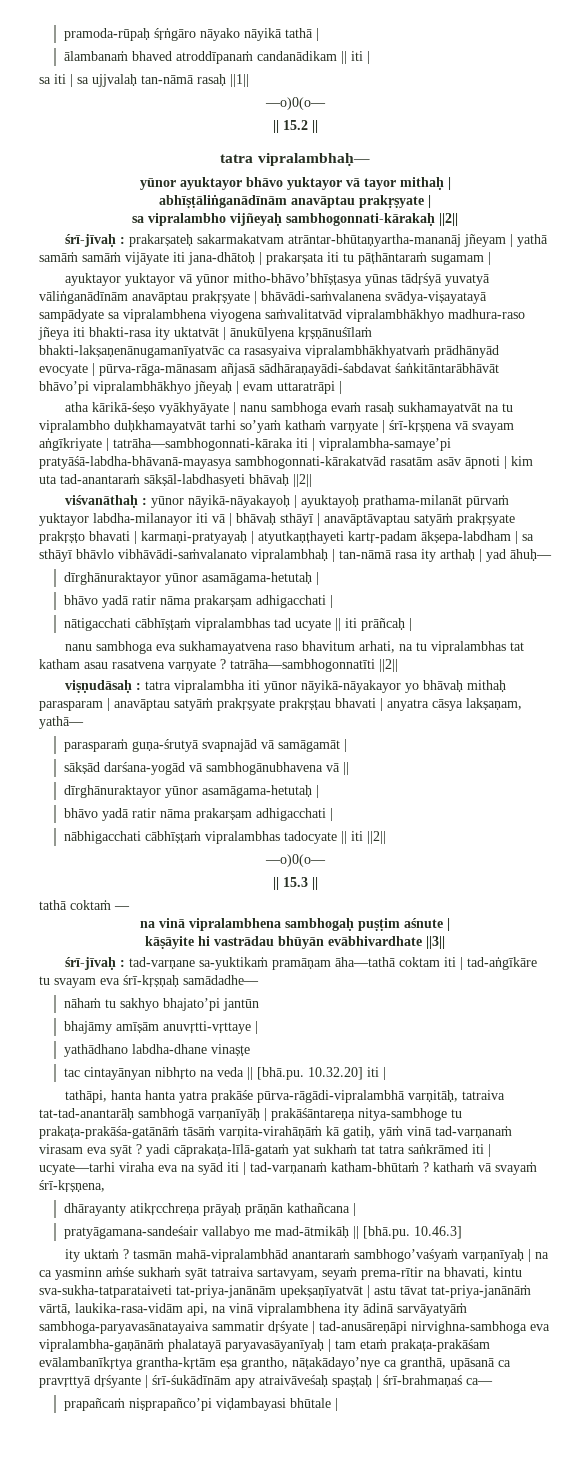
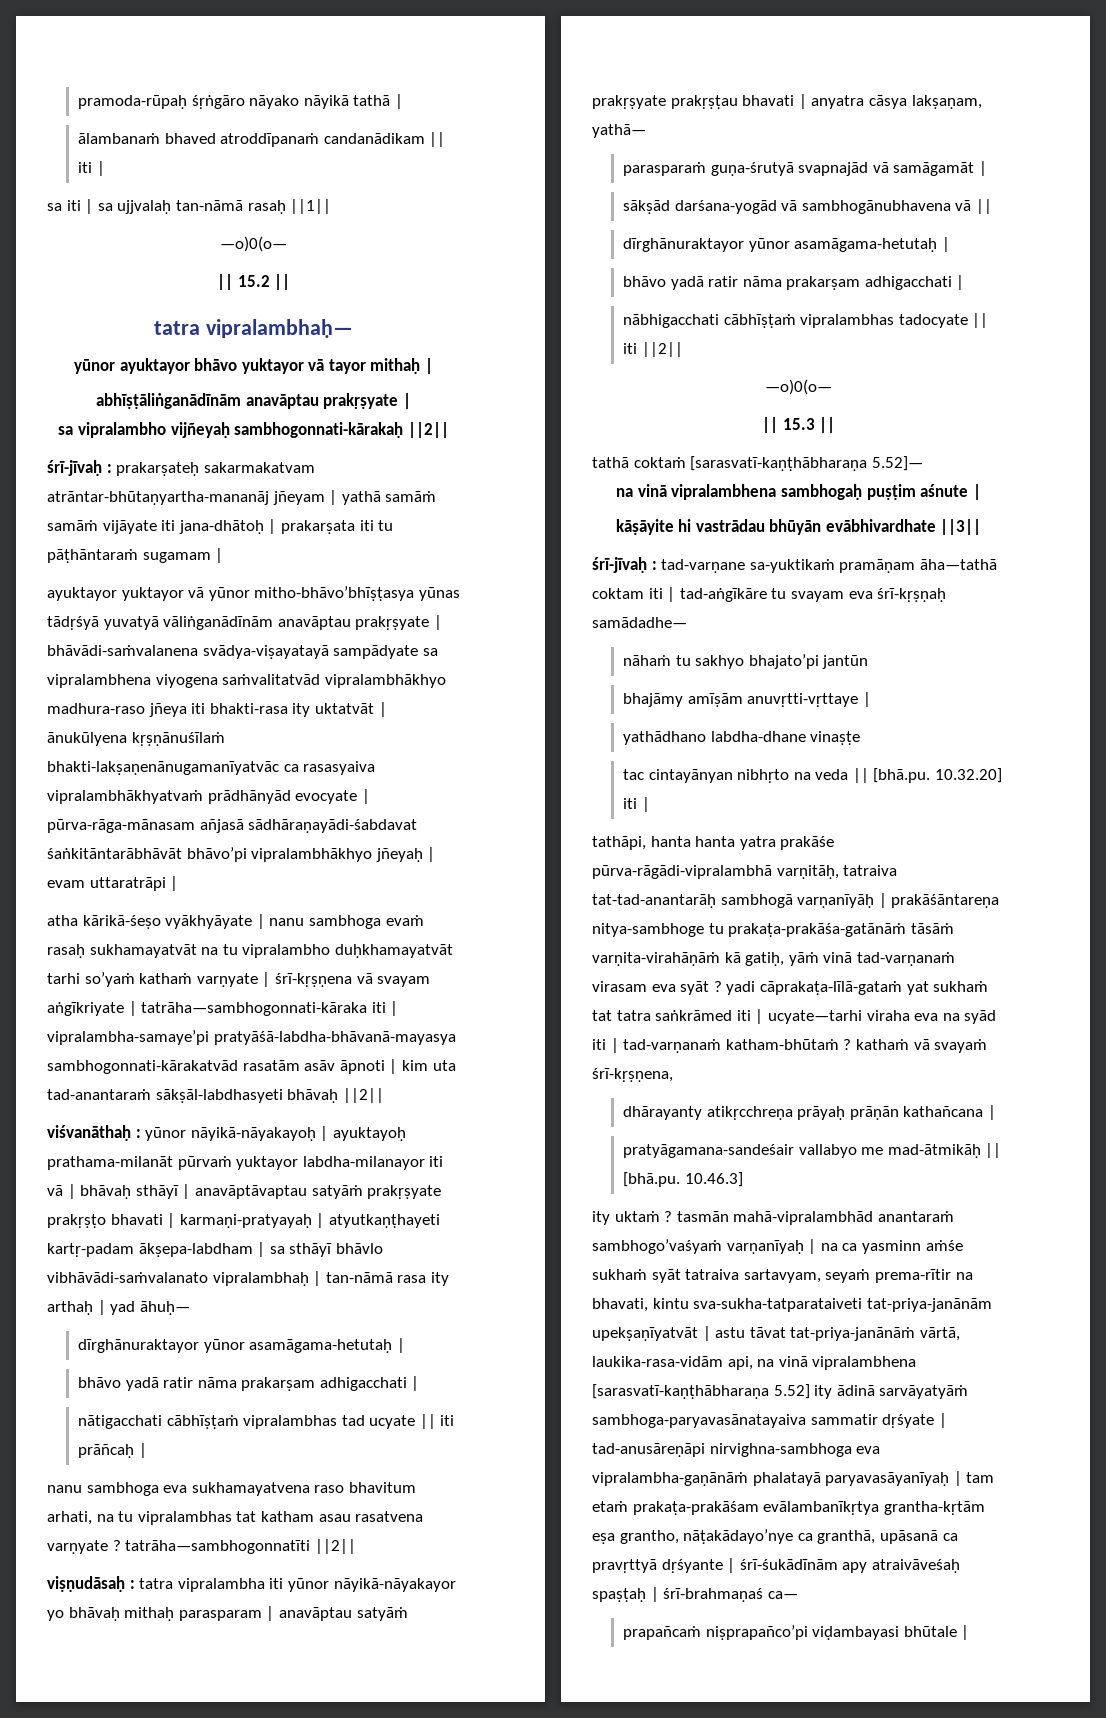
- tathā coktaṁ —
+ tathā coktaṁ [sarasvatī-kaṇṭhābharaṇa 5.52]—
- ity uktaṁ ? tasmān mahā-vipralambhād anantaraṁ sambhogo’vaśyaṁ varṇanīyaḥ | na ca yasminn aṁśe sukhaṁ syāt tatraiva sartavyam, seyaṁ prema-rītir na bhavati, kintu sva-sukha-tatparataiveti tat-priya-janānām upekṣaṇīyatvāt | astu tāvat tat-priya-janānāṁ vārtā, laukika-rasa-vidām api, na vinā vipralambhena ity ādinā sarvāyatyāṁ sambhoga-paryavasānatayaiva sammatir dṛśyate | tad-anusāreṇāpi nirvighna-sambhoga eva vipralambha-gaṇānāṁ phalatayā paryavasāyanīyaḥ | tam etaṁ prakaṭa-prakāśam evālambanīkṛtya grantha-kṛtām eṣa grantho, nāṭakādayo’nye ca granthā, upāsanā ca pravṛttyā dṛśyante | śrī-śukādīnām apy atraivāveśaḥ spaṣṭaḥ | śrī-brahmaṇaś ca—
+ ity uktaṁ ? tasmān mahā-vipralambhād anantaraṁ sambhogo’vaśyaṁ varṇanīyaḥ | na ca yasminn aṁśe sukhaṁ syāt tatraiva sartavyam, seyaṁ prema-rītir na bhavati, kintu sva-sukha-tatparataiveti tat-priya-janānām upekṣaṇīyatvāt | astu tāvat tat-priya-janānāṁ vārtā, laukika-rasa-vidām api, na vinā vipralambhena [sarasvatī-kaṇṭhābharaṇa 5.52] ity ādinā sarvāyatyāṁ sambhoga-paryavasānatayaiva sammatir dṛśyate | tad-anusāreṇāpi nirvighna-sambhoga eva vipralambha-gaṇānāṁ phalatayā paryavasāyanīyaḥ | tam etaṁ prakaṭa-prakāśam evālambanīkṛtya grantha-kṛtām eṣa grantho, nāṭakādayo’nye ca granthā, upāsanā ca pravṛttyā dṛśyante | śrī-śukādīnām apy atraivāveśaḥ spaṣṭaḥ | śrī-brahmaṇaś ca—

